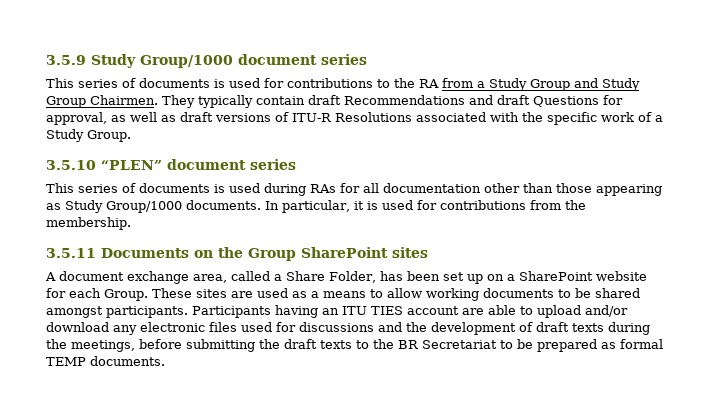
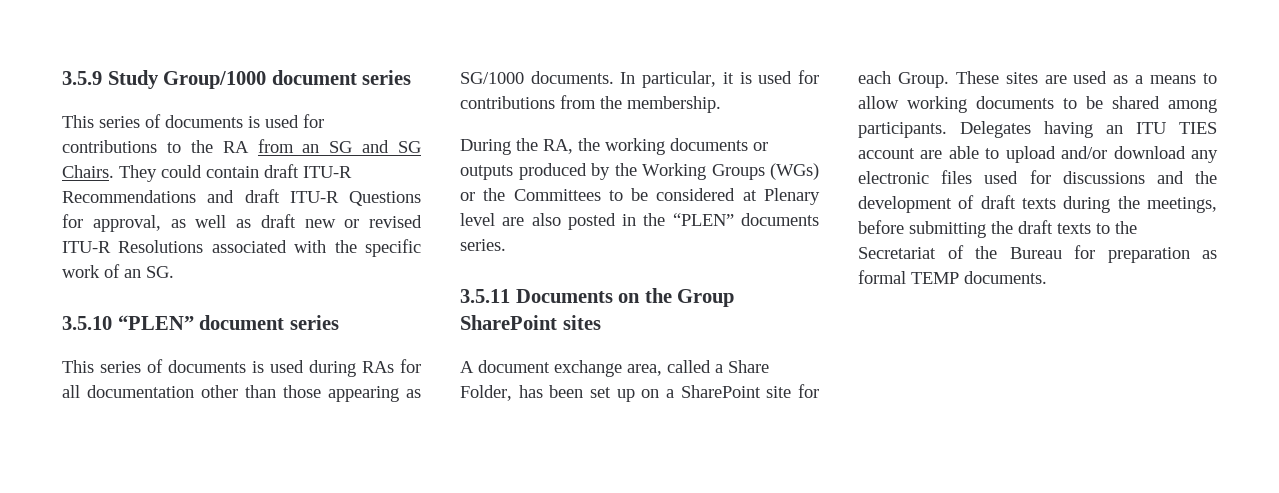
- This series of documents is used for contributions to the RA from a Study Group and Study Group Chairmen. They typically contain draft Recommendations and draft Questions for approval, as well as draft versions of ITU-R Resolutions associated with the specific work of a Study Group.
+ This series of documents is used for contributions to the RA from an SG and SG Chairs. They could contain draft ITU-R Recommendations and draft ITU-R Questions for approval, as well as draft new or revised ITU-R Resolutions associated with the specific work of an SG.
- This series of documents is used during RAs for all documentation other than those appearing as Study Group/1000 documents.
+ This series of documents is used during RAs for all documentation other than those appearing as SG/1000 documents.
+ During the RA, the working documents or outputs produced by the Working Groups (WGs) or the Committees to be considered at Plenary level are also posted in the “PLEN” documents series.
- A document exchange area, called a Share Folder, has been set up on a SharePoint website for each Group.
+ A document exchange area, called a Share Folder, has been set up on a SharePoint site for each Group.
- These sites are used as a means to allow working documents to be shared amongst participants. Participants having an ITU TIES account are able to upload and/or download any electronic files used for discussions and the development of draft texts during the meetings, before submitting the draft texts to the BR Secretariat to be prepared as formal TEMP documents.
+ These sites are used as a means to allow working documents to be shared among participants. Delegates having an ITU TIES account are able to upload and/or download any electronic files used for discussions and the development of draft texts during the meetings, before submitting the draft texts to the Secretariat of the Bureau for preparation as formal TEMP documents.

